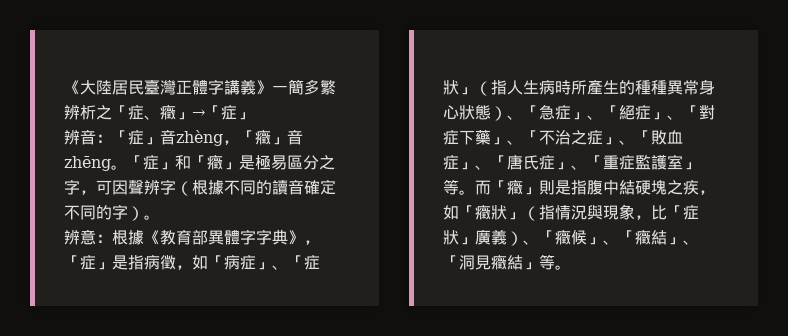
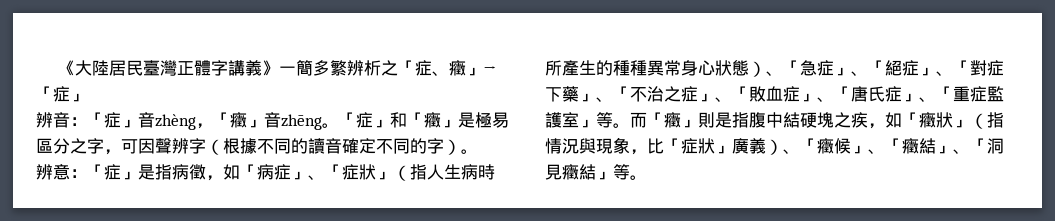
- 辨意：根據《教育部異體字字典》，「症」是指病徵，如「病症」、「症狀」（指人生病時所產生的種種異常身心狀態）、「急症」、「絕症」、「對症下藥」、「不治之症」、「敗血症」、「唐氏症」、「重症監護室」等。
+ 辨意：「症」是指病徵，如「病症」、「症狀」（指人生病時所產生的種種異常身心狀態）、「急症」、「絕症」、「對症下藥」、「不治之症」、「敗血症」、「唐氏症」、「重症監護室」等。

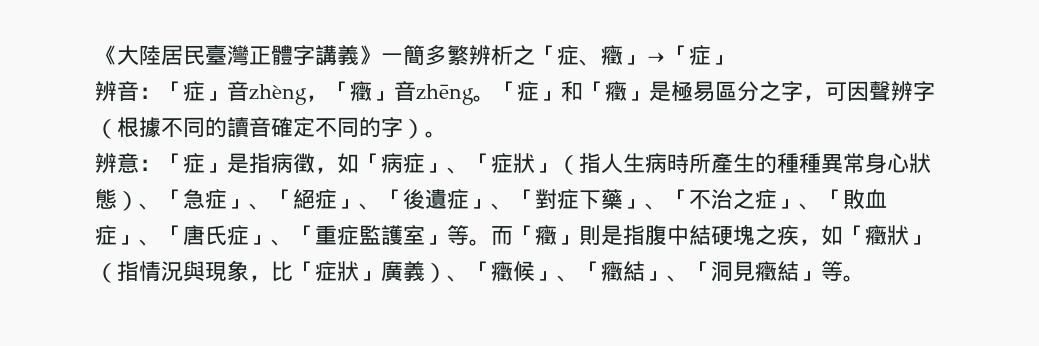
- 辨意：「症」是指病徵，如「病症」、「症狀」（指人生病時所產生的種種異常身心狀態）、「急症」、「絕症」、「對症下藥」、「不治之症」、「敗血症」、「唐氏症」、「重症監護室」等。
+ 辨意：「症」是指病徵，如「病症」、「症狀」（指人生病時所產生的種種異常身心狀態）、「急症」、「絕症」、「後遺症」、「對症下藥」、「不治之症」、「敗血症」、「唐氏症」、「重症監護室」等。

